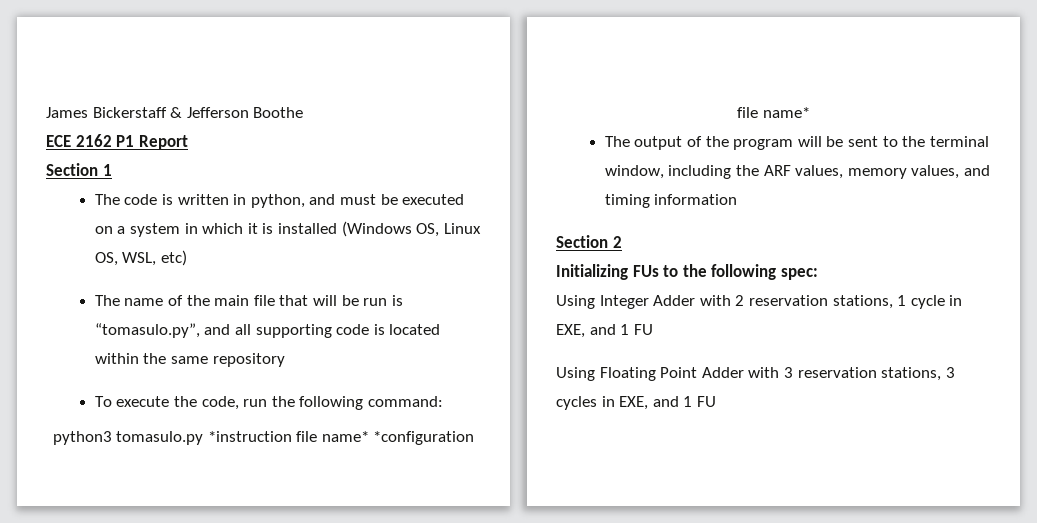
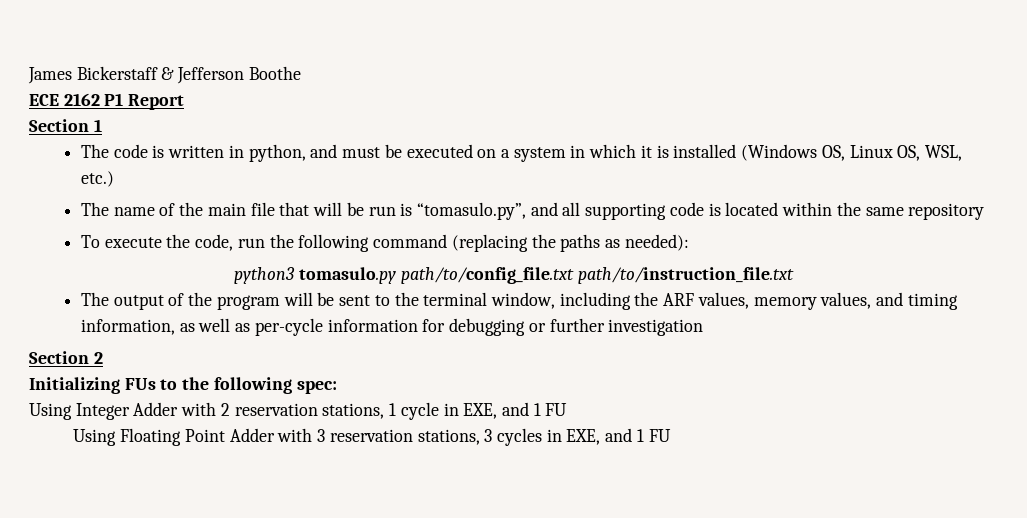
- The code is written in python, and must be executed on a system in which it is installed (Windows OS, Linux OS, WSL, etc)
+ The code is written in python, and must be executed on a system in which it is installed (Windows OS, Linux OS, WSL, etc.)
- To execute the code, run the following command:
- python3 tomasulo.py *instruction file name* *configuration file name*
+ To execute the code, run the following command (replacing the paths as needed):
+ python3 tomasulo.py path/to/config_file.txt path/to/instruction_file.txt
- The output of the program will be sent to the terminal window, including the ARF values, memory values, and timing information
+ The output of the program will be sent to the terminal window, including the ARF values, memory values, and timing information, as well as per-cycle information for debugging or further investigation

